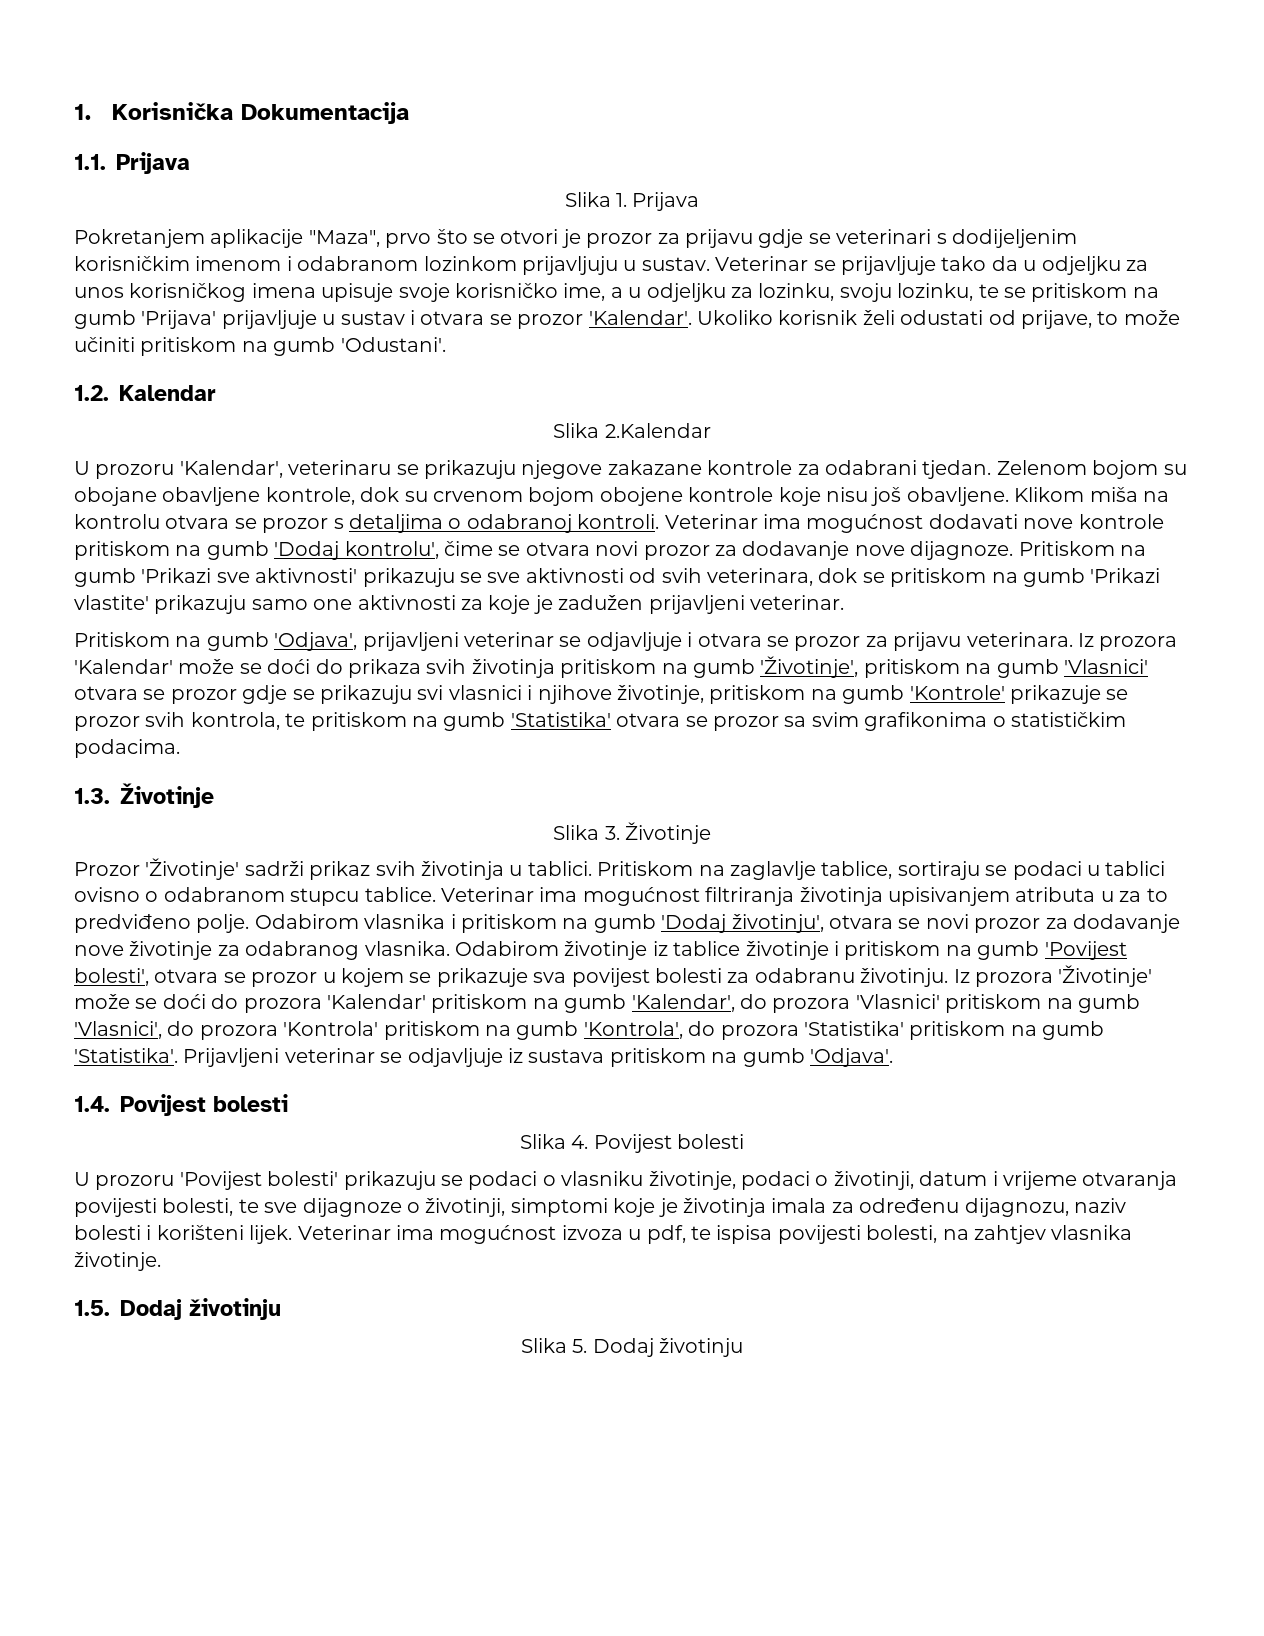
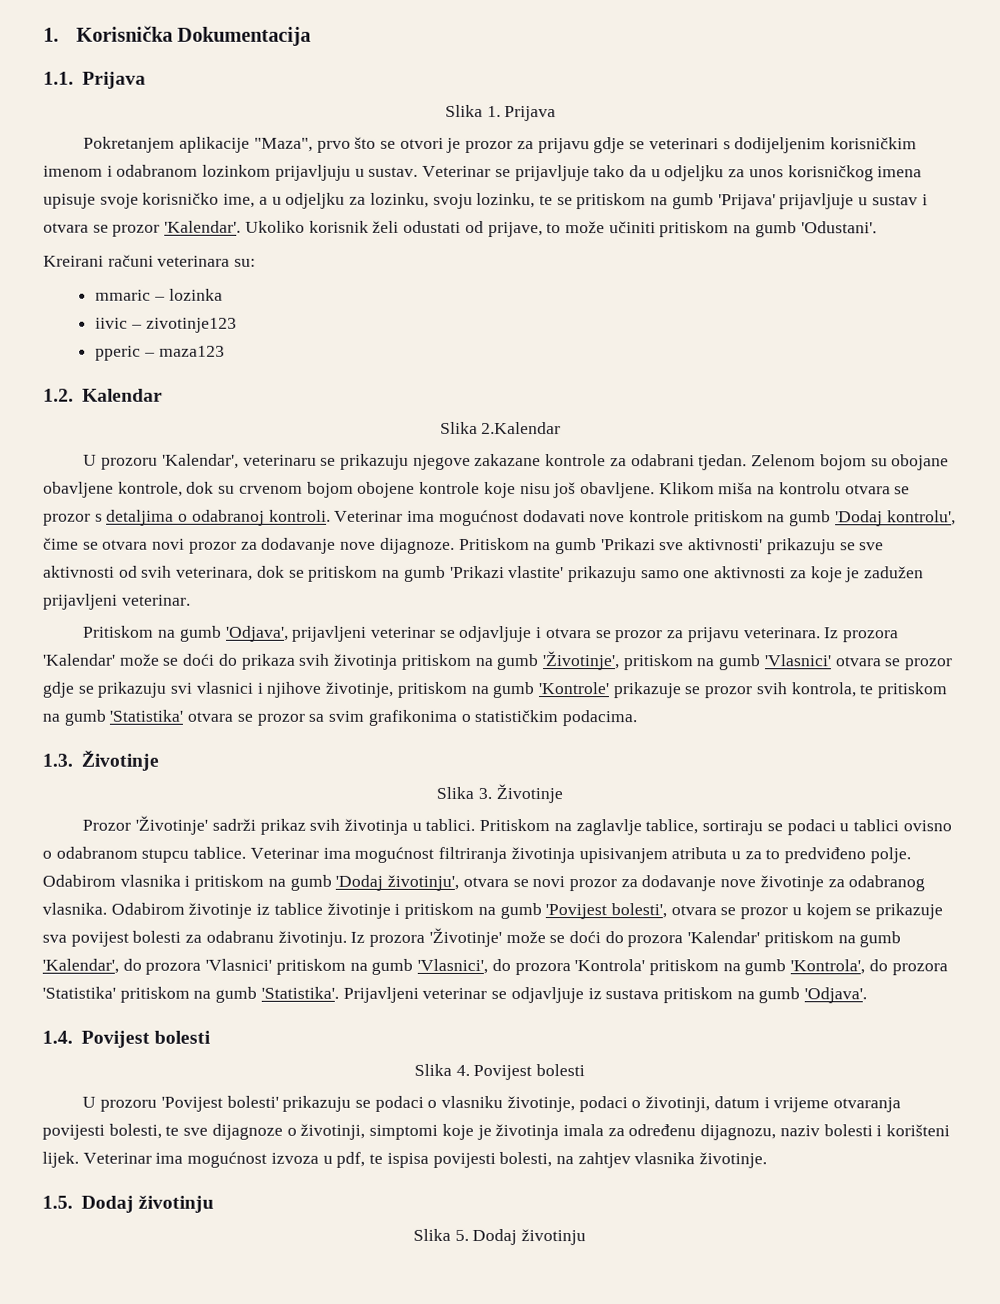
+ Kreirani računi veterinara su:
+ mmaric – lozinka
+ iivic – zivotinje123
+ pperic – maza123

